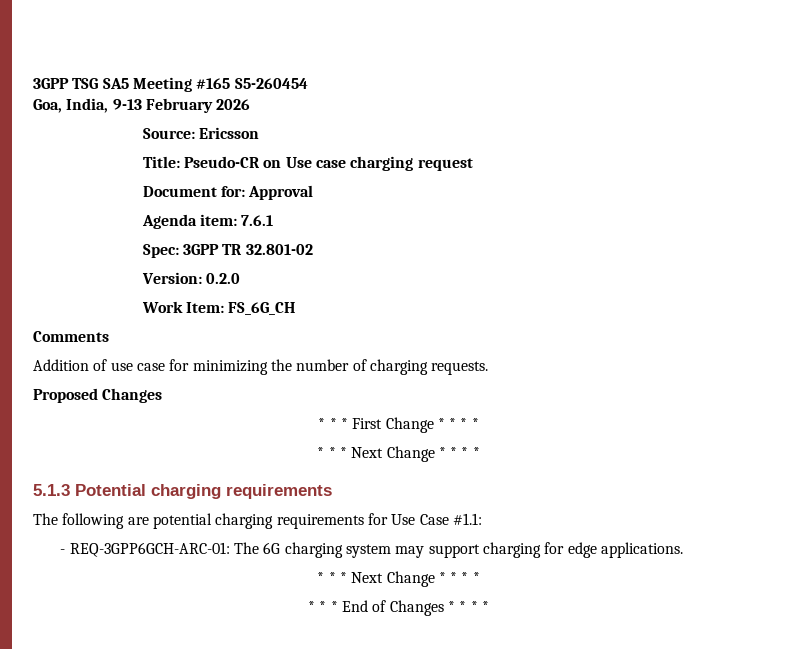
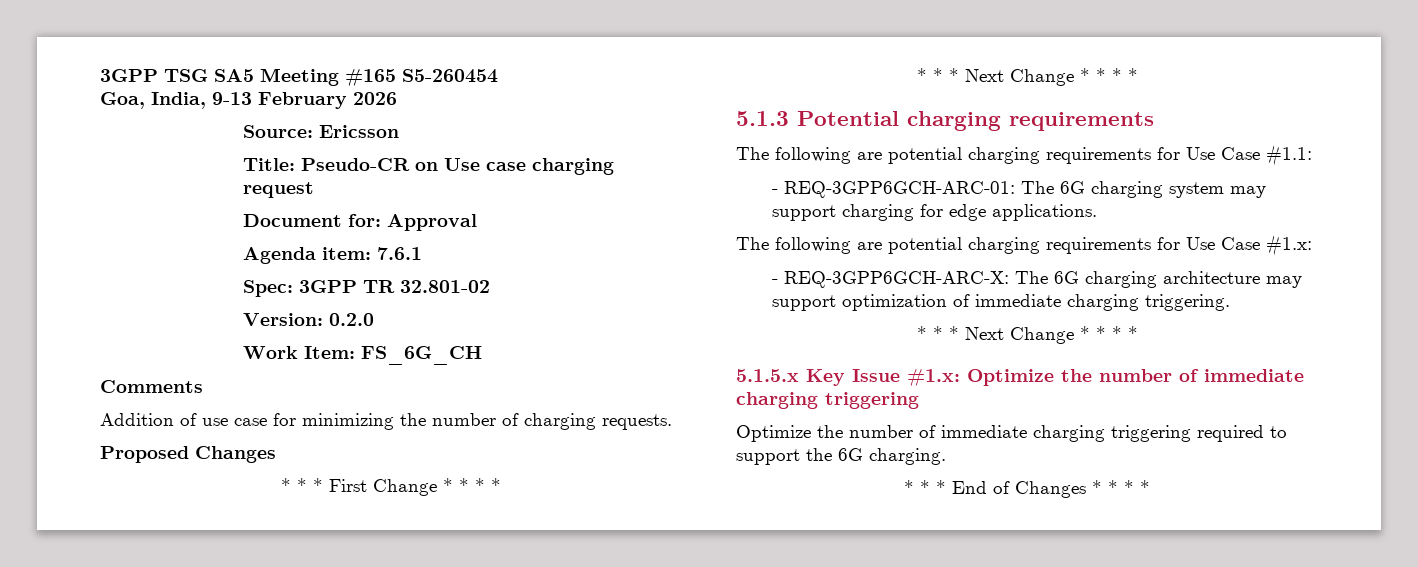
  - REQ-3GPP6GCH-ARC-01: The 6G charging system may support charging for edge applications.
+ The following are potential charging requirements for Use Case #1.x:
+ - REQ-3GPP6GCH-ARC-X: The 6G charging architecture may support optimization of immediate charging triggering.
  * * * Next Change * * * *
+ 5.1.5.x Key Issue #1.x: Optimize the number of immediate charging triggering
+ Optimize the number of immediate charging triggering required to support the 6G charging.

